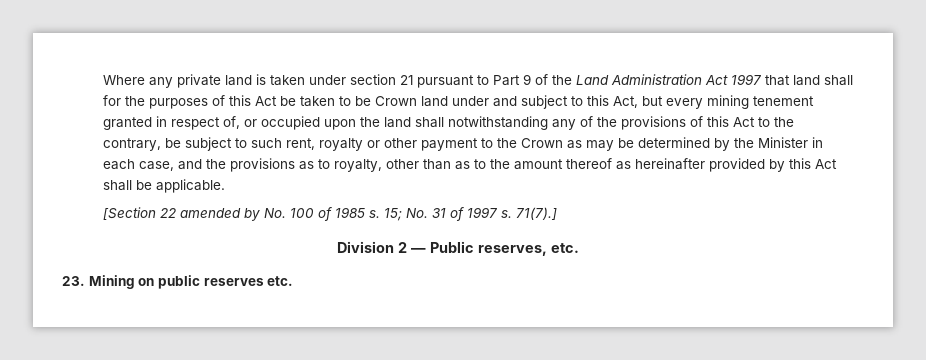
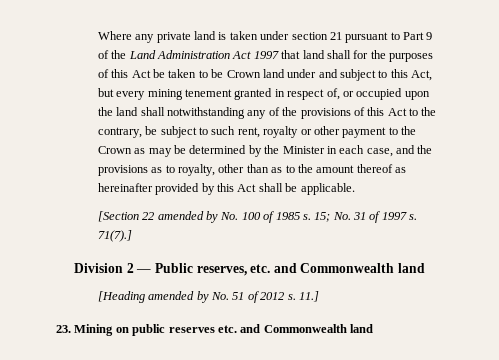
- Division 2 — Public reserves, etc.
+ Division 2 — Public reserves, etc. and Commonwealth land
+ [Heading amended by No. 51 of 2012 s. 11.]
- 23. Mining on public reserves etc.
+ 23. Mining on public reserves etc. and Commonwealth land

